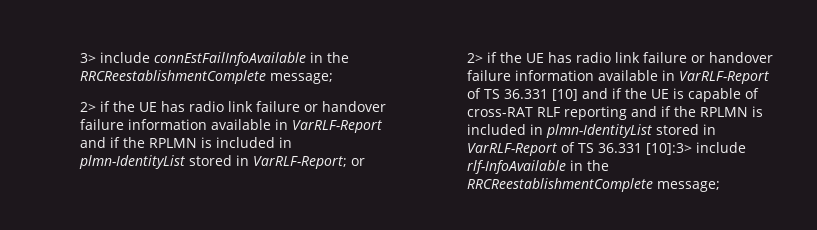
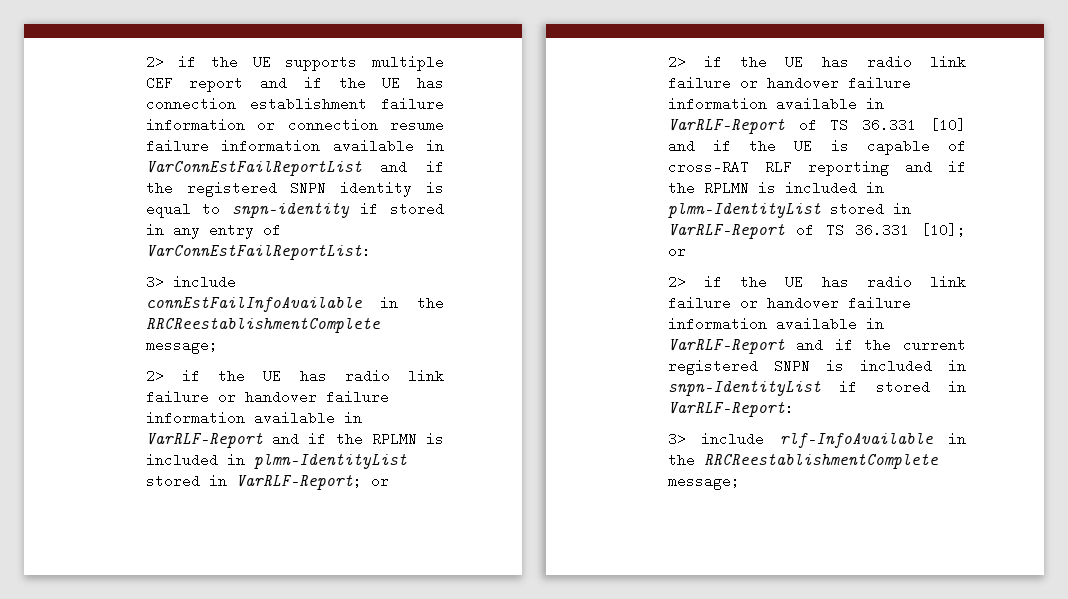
+ 2> if the UE supports multiple CEF report and if the UE has connection establishment failure information or connection resume failure information available in VarConnEstFailReportList and if the registered SNPN identity is equal to snpn-identity if stored in any entry of VarConnEstFailReportList:
- 2> if the UE has radio link failure or handover failure information available in VarRLF-Report of TS 36.331 [10] and if the UE is capable of cross-RAT RLF reporting and if the RPLMN is included in plmn-IdentityList stored in VarRLF-Report of TS 36.331 [10]:3> include rlf-InfoAvailable in the RRCReestablishmentComplete message;
+ 2> if the UE has radio link failure or handover failure information available in VarRLF-Report of TS 36.331 [10] and if the UE is capable of cross-RAT RLF reporting and if the RPLMN is included in plmn-IdentityList stored in VarRLF-Report of TS 36.331 [10]; or
+ 2> if the UE has radio link failure or handover failure information available in VarRLF-Report and if the current registered SNPN is included in snpn-IdentityList if stored in VarRLF-Report:
+ 3> include rlf-InfoAvailable in the RRCReestablishmentComplete message;

